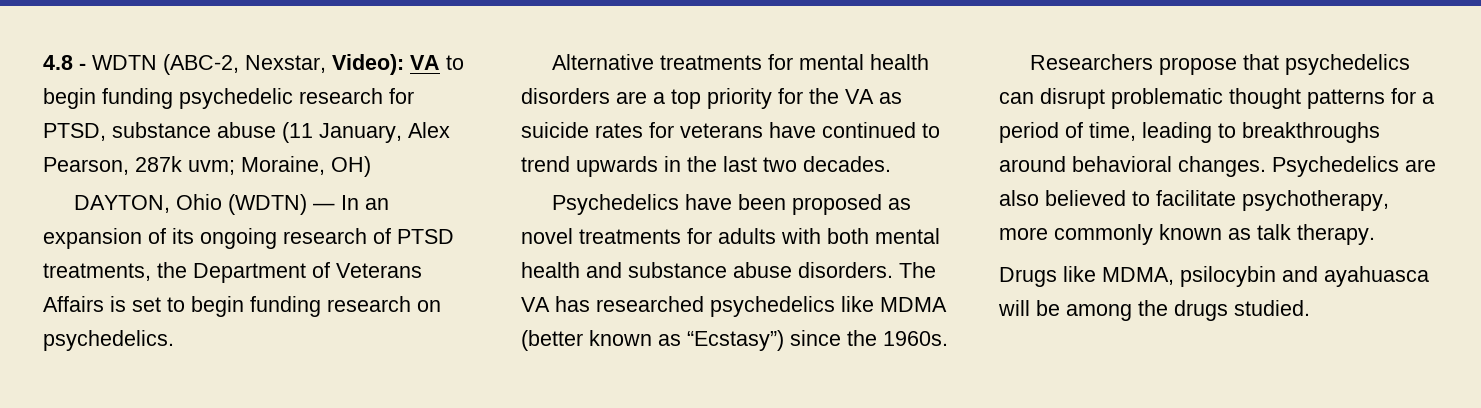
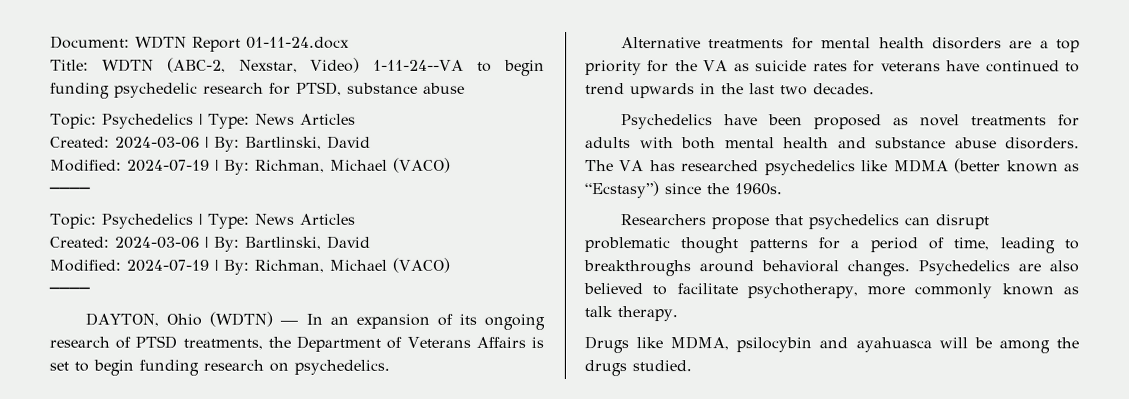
- 4.8 - WDTN (ABC-2, Nexstar, Video): VA to begin funding psychedelic research for PTSD, substance abuse (11 January, Alex Pearson, 287k uvm; Moraine, OH)
+ Document: WDTN Report 01-11-24.docx
+ Title: WDTN (ABC-2, Nexstar, Video) 1-11-24--VA to begin funding psychedelic research for PTSD, substance abuse
+ Topic: Psychedelics | Type: News Articles
+ Created: 2024-03-06 | By: Bartlinski, David
+ Modified: 2024-07-19 | By: Richman, Michael (VACO)
+ ────
+ Topic: Psychedelics | Type: News Articles
+ Created: 2024-03-06 | By: Bartlinski, David
+ Modified: 2024-07-19 | By: Richman, Michael (VACO)
+ ────

